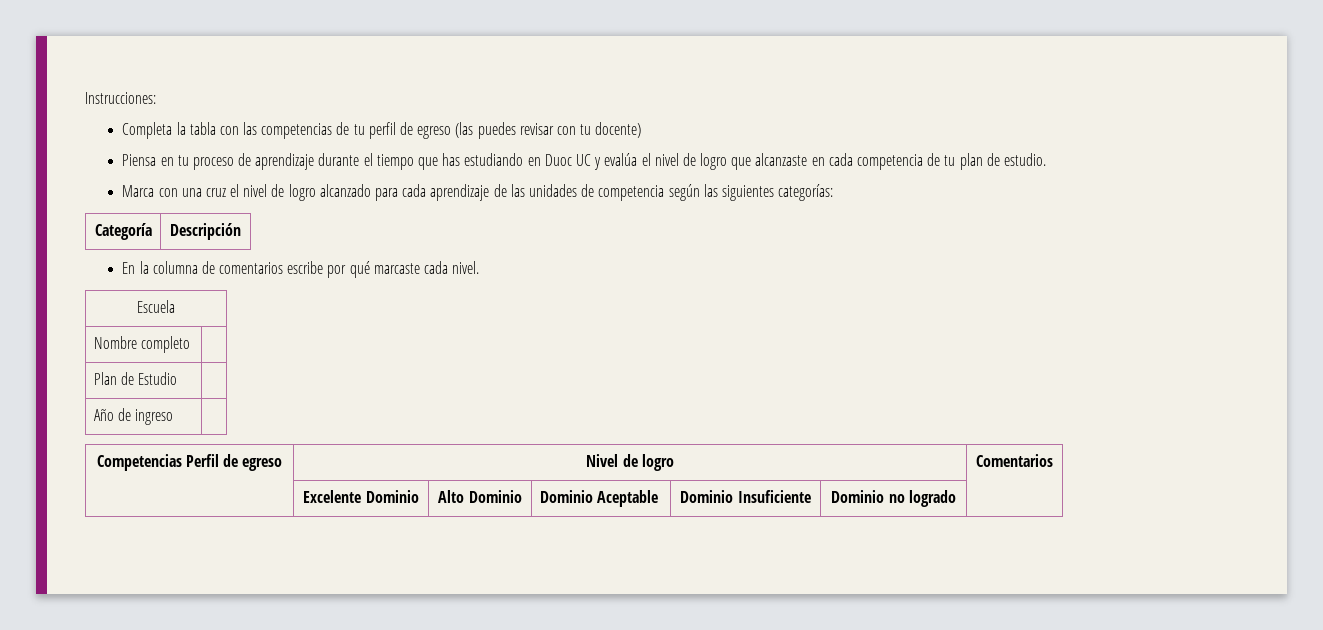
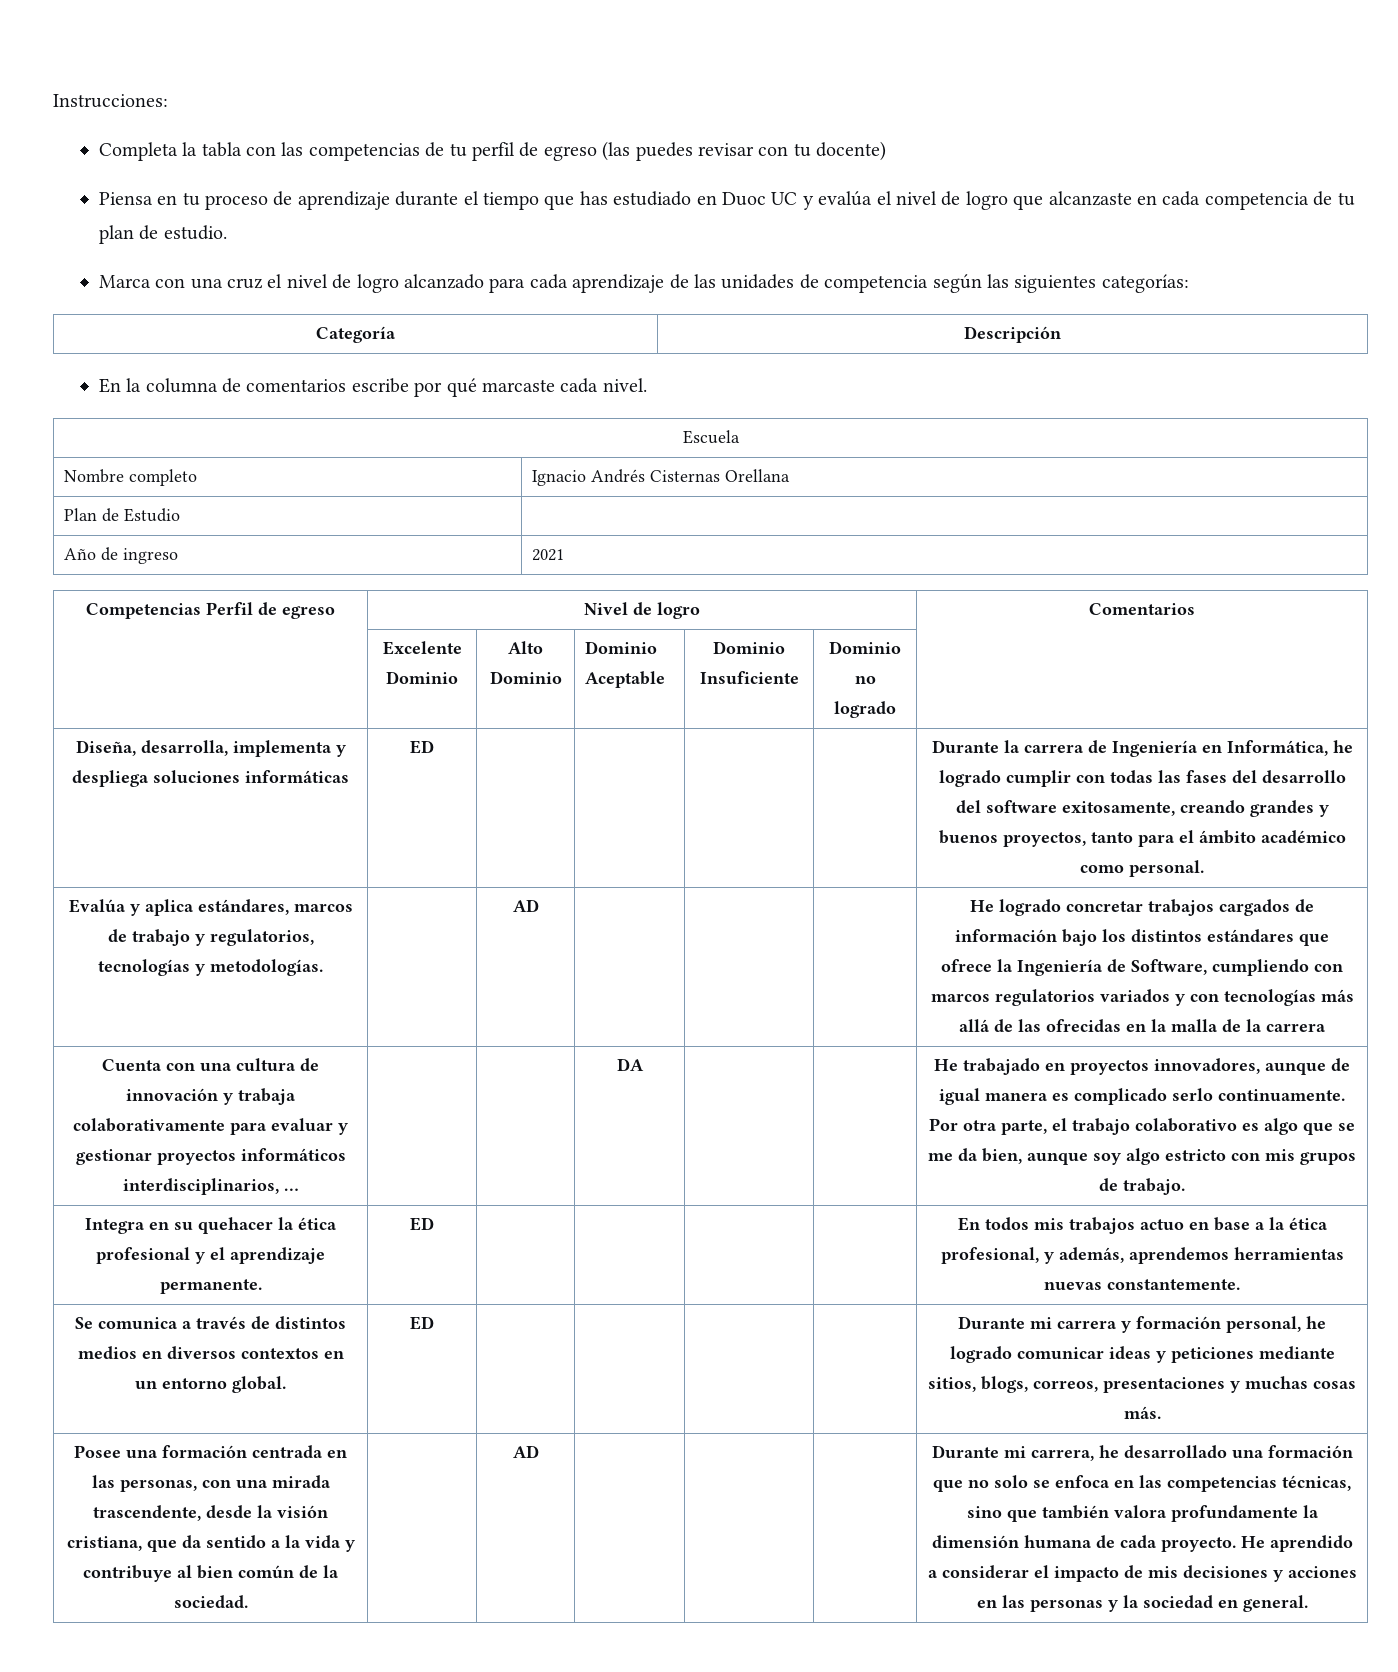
- Piensa en tu proceso de aprendizaje durante el tiempo que has estudiando en Duoc UC y evalúa el nivel de logro que alcanzaste en cada competencia de tu plan de estudio.
+ Piensa en tu proceso de aprendizaje durante el tiempo que has estudiado en Duoc UC y evalúa el nivel de logro que alcanzaste en cada competencia de tu plan de estudio.
- Nombre completo |
+ Nombre completo | Ignacio Andrés Cisternas Orellana
- Año de ingreso |
+ Año de ingreso | 2021
+ Diseña, desarrolla, implementa y despliega soluciones informáticas | ED | | | | | Durante la carrera de Ingeniería en Informática, he logrado cumplir con todas las fases del desarrollo del software exitosamente, creando grandes y buenos proyectos, tanto para el ámbito académico como personal.
+ Evalúa y aplica estándares, marcos de trabajo y regulatorios, tecnologías y metodologías. | | AD | | | | He logrado concretar trabajos cargados de información bajo los distintos estándares que ofrece la Ingeniería de Software, cumpliendo con marcos regulatorios variados y con tecnologías más allá de las ofrecidas en la malla de la carrera
+ Cuenta con una cultura de innovación y trabaja colaborativamente para evaluar y gestionar proyectos informáticos interdisciplinarios, … | | | DA | | | He trabajado en proyectos innovadores, aunque de igual manera es complicado serlo continuamente. Por otra parte, el trabajo colaborativo es algo que se me da bien, aunque soy algo estricto con mis grupos de trabajo.
+ Integra en su quehacer la ética profesional y el aprendizaje permanente. | ED | | | | | En todos mis trabajos actuo en base a la ética profesional, y además, aprendemos herramientas nuevas constantemente.
+ Se comunica a través de distintos medios en diversos contextos en un entorno global. | ED | | | | | Durante mi carrera y formación personal, he logrado comunicar ideas y peticiones mediante sitios, blogs, correos, presentaciones y muchas cosas más.
+ Posee una formación centrada en las personas, con una mirada trascendente, desde la visión cristiana, que da sentido a la vida y contribuye al bien común de la sociedad. | | AD | | | | Durante mi carrera, he desarrollado una formación que no solo se enfoca en las competencias técnicas, sino que también valora profundamente la dimensión humana de cada proyecto. He aprendido a considerar el impacto de mis decisiones y acciones en las personas y la sociedad en general.

